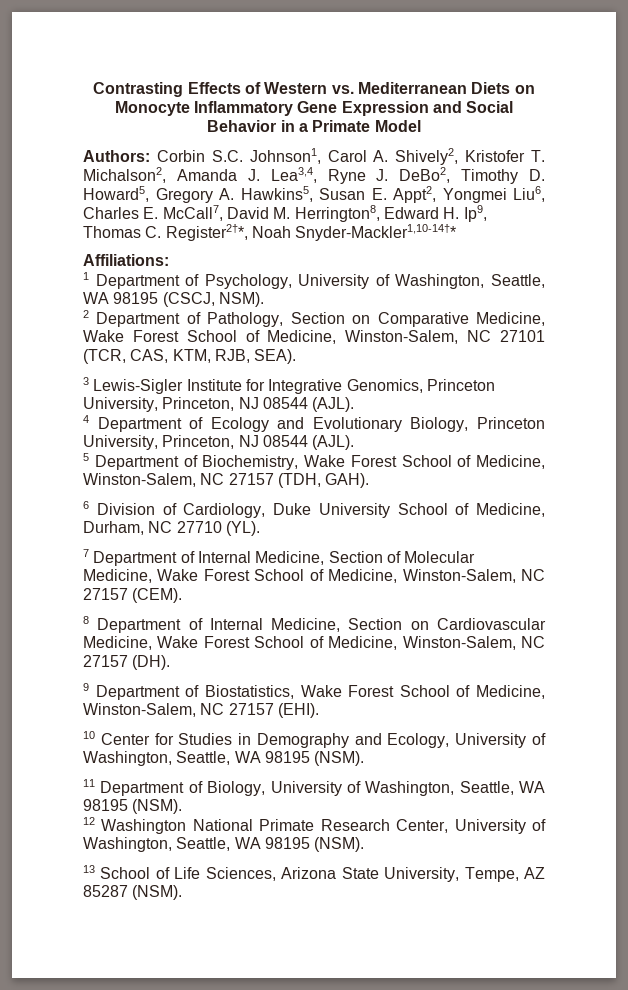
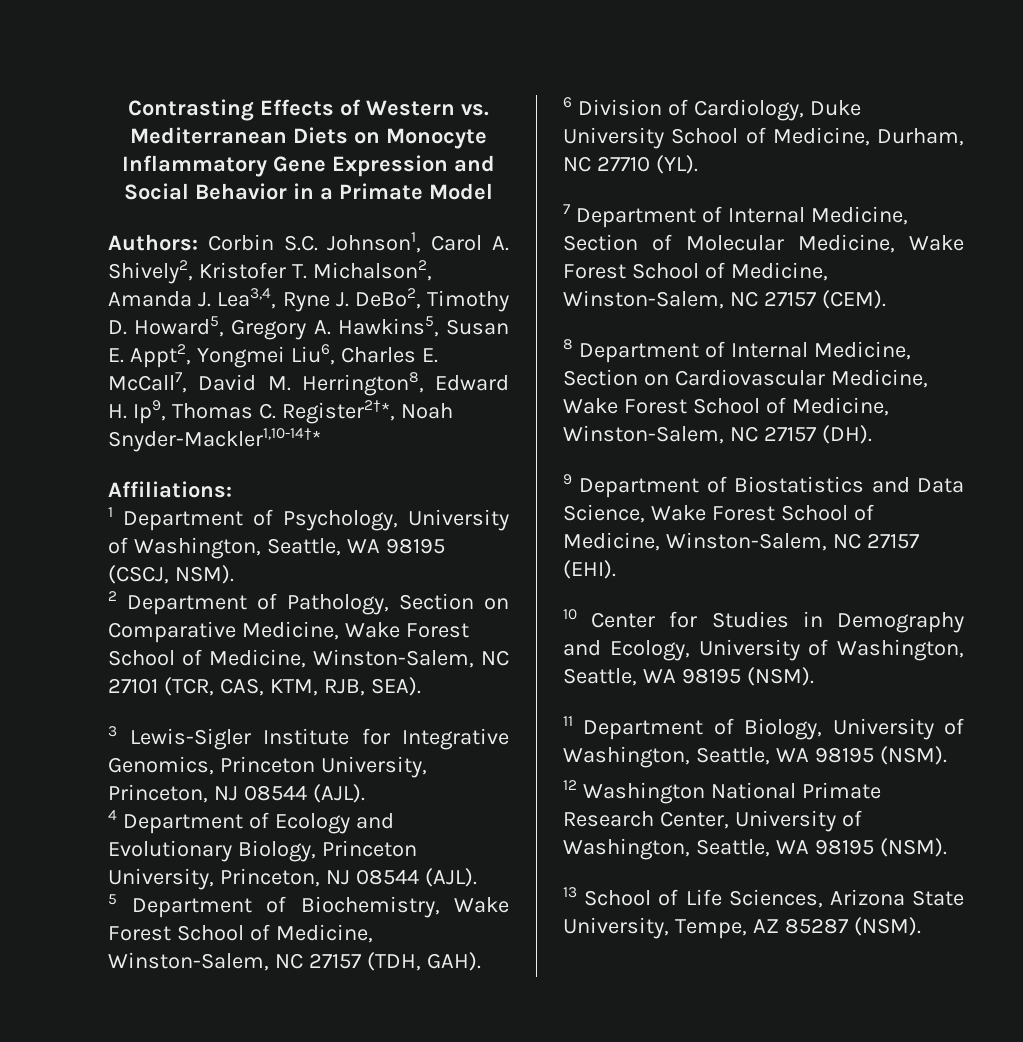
- 9 Department of Biostatistics, Wake Forest School of Medicine, Winston-Salem, NC 27157 (EHI).
+ 9 Department of Biostatistics and Data Science, Wake Forest School of Medicine, Winston-Salem, NC 27157 (EHI).

